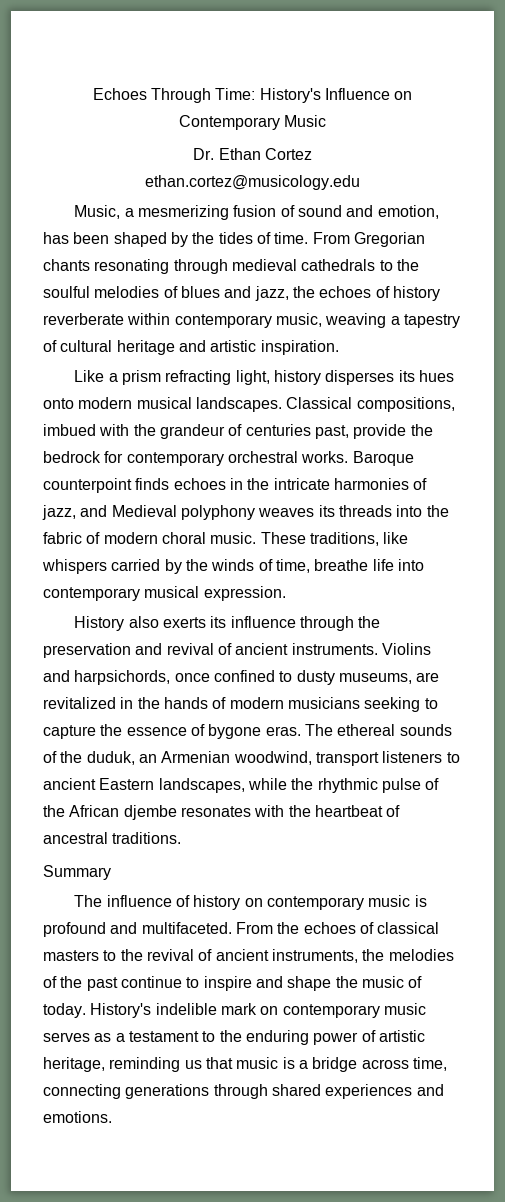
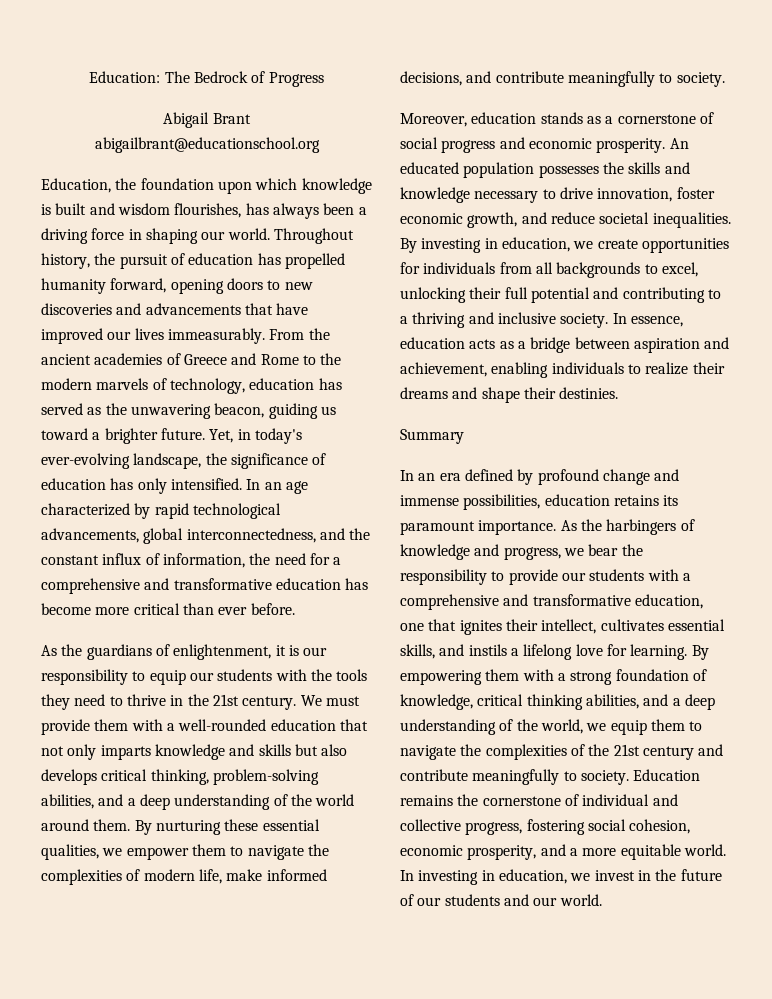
- Echoes Through Time: History's Influence on Contemporary Music
- Dr. Ethan Cortez
- ethan.cortez@musicology.edu
- Music, a mesmerizing fusion of sound and emotion, has been shaped by the tides of time. From Gregorian chants resonating through medieval cathedrals to the soulful melodies of blues and jazz, the echoes of history reverberate within contemporary music, weaving a tapestry of cultural heritage and artistic inspiration.
- Like a prism refracting light, history disperses its hues onto modern musical landscapes. Classical compositions, imbued with the grandeur of centuries past, provide the bedrock for contemporary orchestral works. Baroque counterpoint finds echoes in the intricate harmonies of jazz, and Medieval polyphony weaves its threads into the fabric of modern choral music. These traditions, like whispers carried by the winds of time, breathe life into contemporary musical expression.
- History also exerts its influence through the preservation and revival of ancient instruments. Violins and harpsichords, once confined to dusty museums, are revitalized in the hands of modern musicians seeking to capture the essence of bygone eras. The ethereal sounds of the duduk, an Armenian woodwind, transport listeners to ancient Eastern landscapes, while the rhythmic pulse of the African djembe resonates with the heartbeat of ancestral traditions.
+ Education: The Bedrock of Progress
+ Abigail Brant
+ abigailbrant@educationschool.org
+ Education, the foundation upon which knowledge is built and wisdom flourishes, has always been a driving force in shaping our world. Throughout history, the pursuit of education has propelled humanity forward, opening doors to new discoveries and advancements that have improved our lives immeasurably. From the ancient academies of Greece and Rome to the modern marvels of technology, education has served as the unwavering beacon, guiding us toward a brighter future. Yet, in today's ever-evolving landscape, the significance of education has only intensified. In an age characterized by rapid technological advancements, global interconnectedness, and the constant influx of information, the need for a comprehensive and transformative education has become more critical than ever before.
+ As the guardians of enlightenment, it is our responsibility to equip our students with the tools they need to thrive in the 21st century. We must provide them with a well-rounded education that not only imparts knowledge and skills but also develops critical thinking, problem-solving abilities, and a deep understanding of the world around them. By nurturing these essential qualities, we empower them to navigate the complexities of modern life, make informed decisions, and contribute meaningfully to society.
+ Moreover, education stands as a cornerstone of social progress and economic prosperity. An educated population possesses the skills and knowledge necessary to drive innovation, foster economic growth, and reduce societal inequalities. By investing in education, we create opportunities for individuals from all backgrounds to excel, unlocking their full potential and contributing to a thriving and inclusive society. In essence, education acts as a bridge between aspiration and achievement, enabling individuals to realize their dreams and shape their destinies.
  Summary
- The influence of history on contemporary music is profound and multifaceted. From the echoes of classical masters to the revival of ancient instruments, the melodies of the past continue to inspire and shape the music of today. History's indelible mark on contemporary music serves as a testament to the enduring power of artistic heritage, reminding us that music is a bridge across time, connecting generations through shared experiences and emotions.
+ In an era defined by profound change and immense possibilities, education retains its paramount importance. As the harbingers of knowledge and progress, we bear the responsibility to provide our students with a comprehensive and transformative education, one that ignites their intellect, cultivates essential skills, and instils a lifelong love for learning. By empowering them with a strong foundation of knowledge, critical thinking abilities, and a deep understanding of the world, we equip them to navigate the complexities of the 21st century and contribute meaningfully to society. Education remains the cornerstone of individual and collective progress, fostering social cohesion, economic prosperity, and a more equitable world. In investing in education, we invest in the future of our students and our world.

